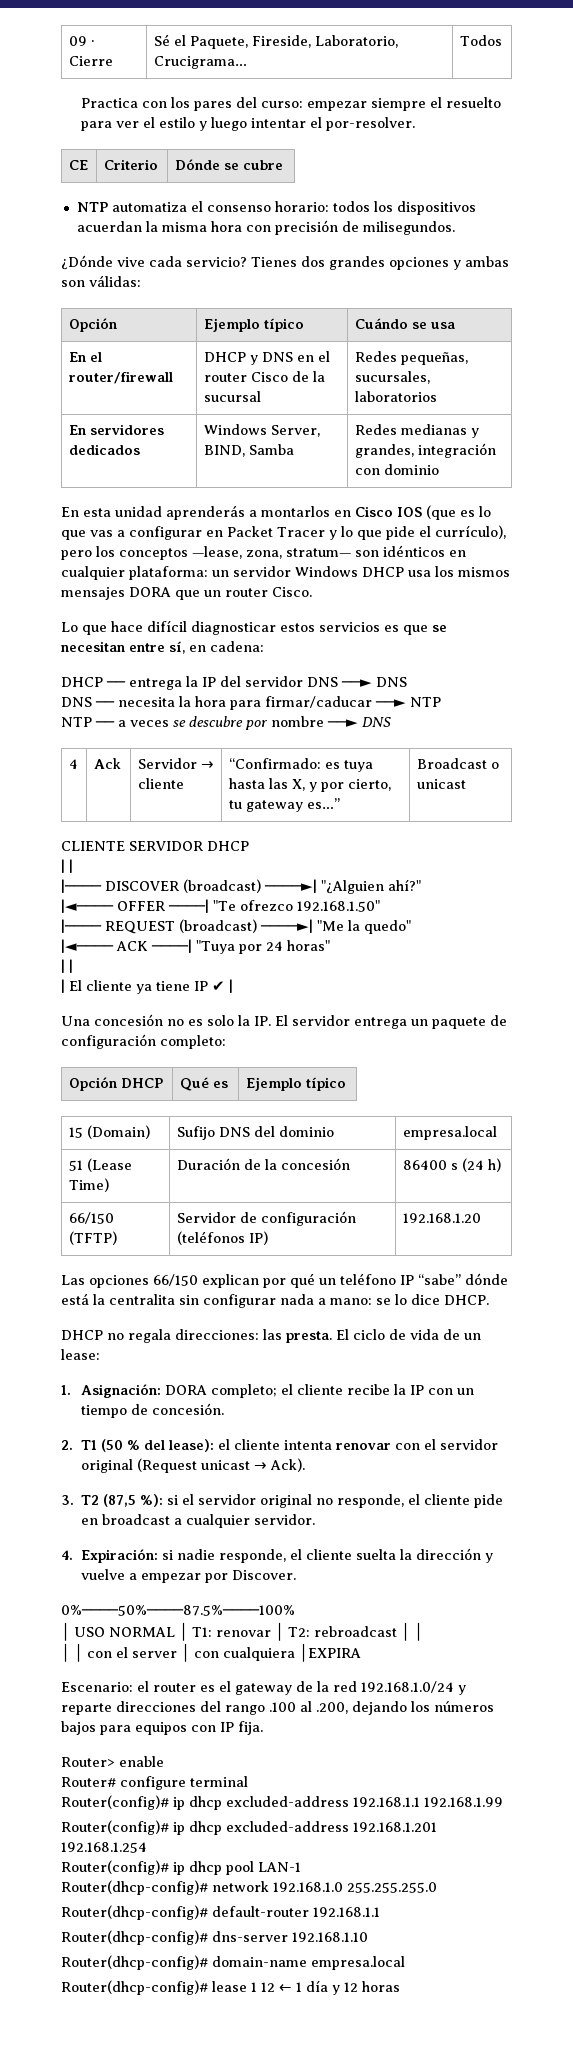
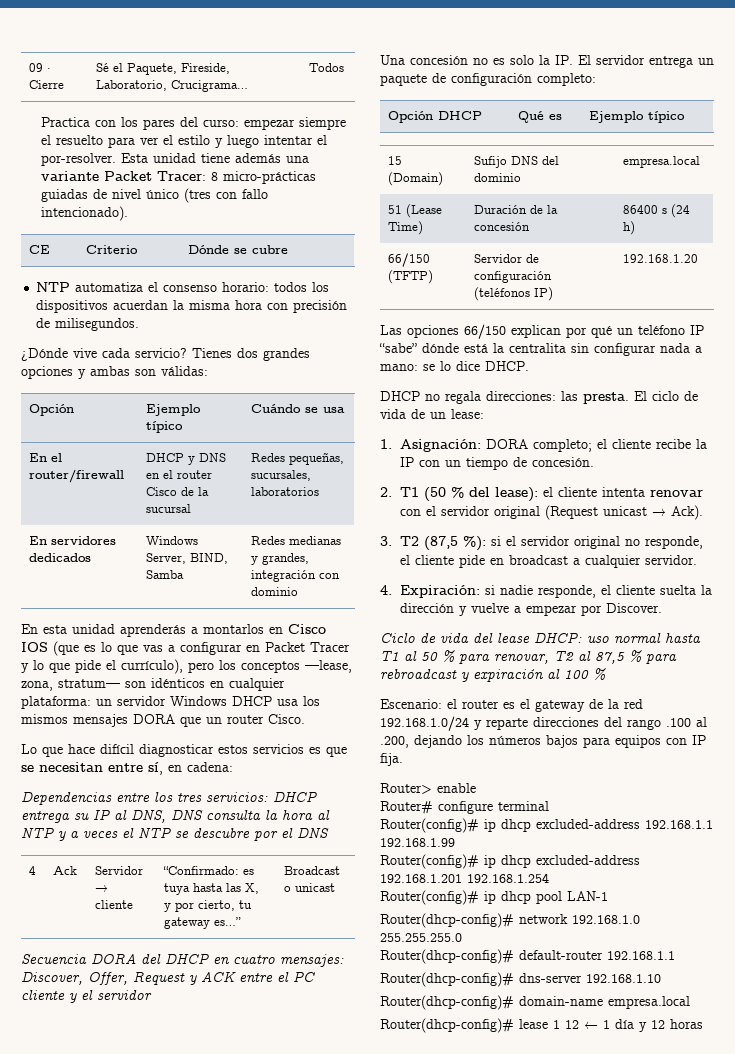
+ Esta unidad tiene además una variante Packet Tracer: 8 micro-prácticas guiadas de nivel único (tres con fallo intencionado).
- DHCP ── entrega la IP del servidor DNS ──► DNS
- DNS ── necesita la hora para firmar/caducar ──► NTP
- NTP ── a veces se descubre por nombre ──► DNS
+ Dependencias entre los tres servicios: DHCP entrega su IP al DNS, DNS consulta la hora al NTP y a veces el NTP se descubre por el DNS
- CLIENTE SERVIDOR DHCP
- | |
- |──── DISCOVER (broadcast) ────►| "¿Alguien ahí?"
- |◄──── OFFER ────| "Te ofrezco 192.168.1.50"
- |──── REQUEST (broadcast) ────►| "Me la quedo"
- |◄──── ACK ────| "Tuya por 24 horas"
- | |
- | El cliente ya tiene IP ✔ |
+ Secuencia DORA del DHCP en cuatro mensajes: Discover, Offer, Request y ACK entre el PC cliente y el servidor
- 0%────50%────87.5%────100%
- │ USO NORMAL │ T1: renovar │ T2: rebroadcast │ │
- │ │ con el server │ con cualquiera │EXPIRA
+ Ciclo de vida del lease DHCP: uso normal hasta T1 al 50 % para renovar, T2 al 87,5 % para rebroadcast y expiración al 100 %

